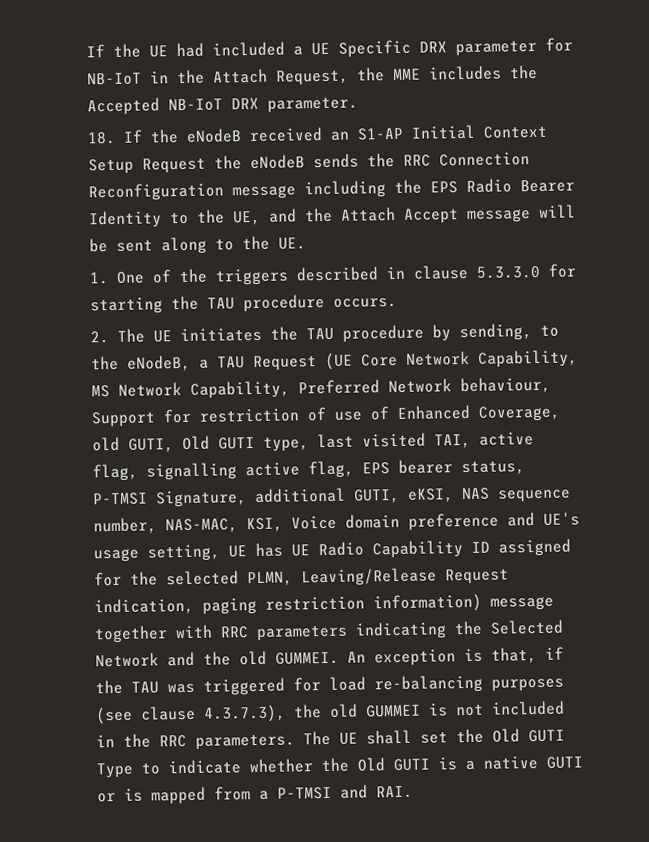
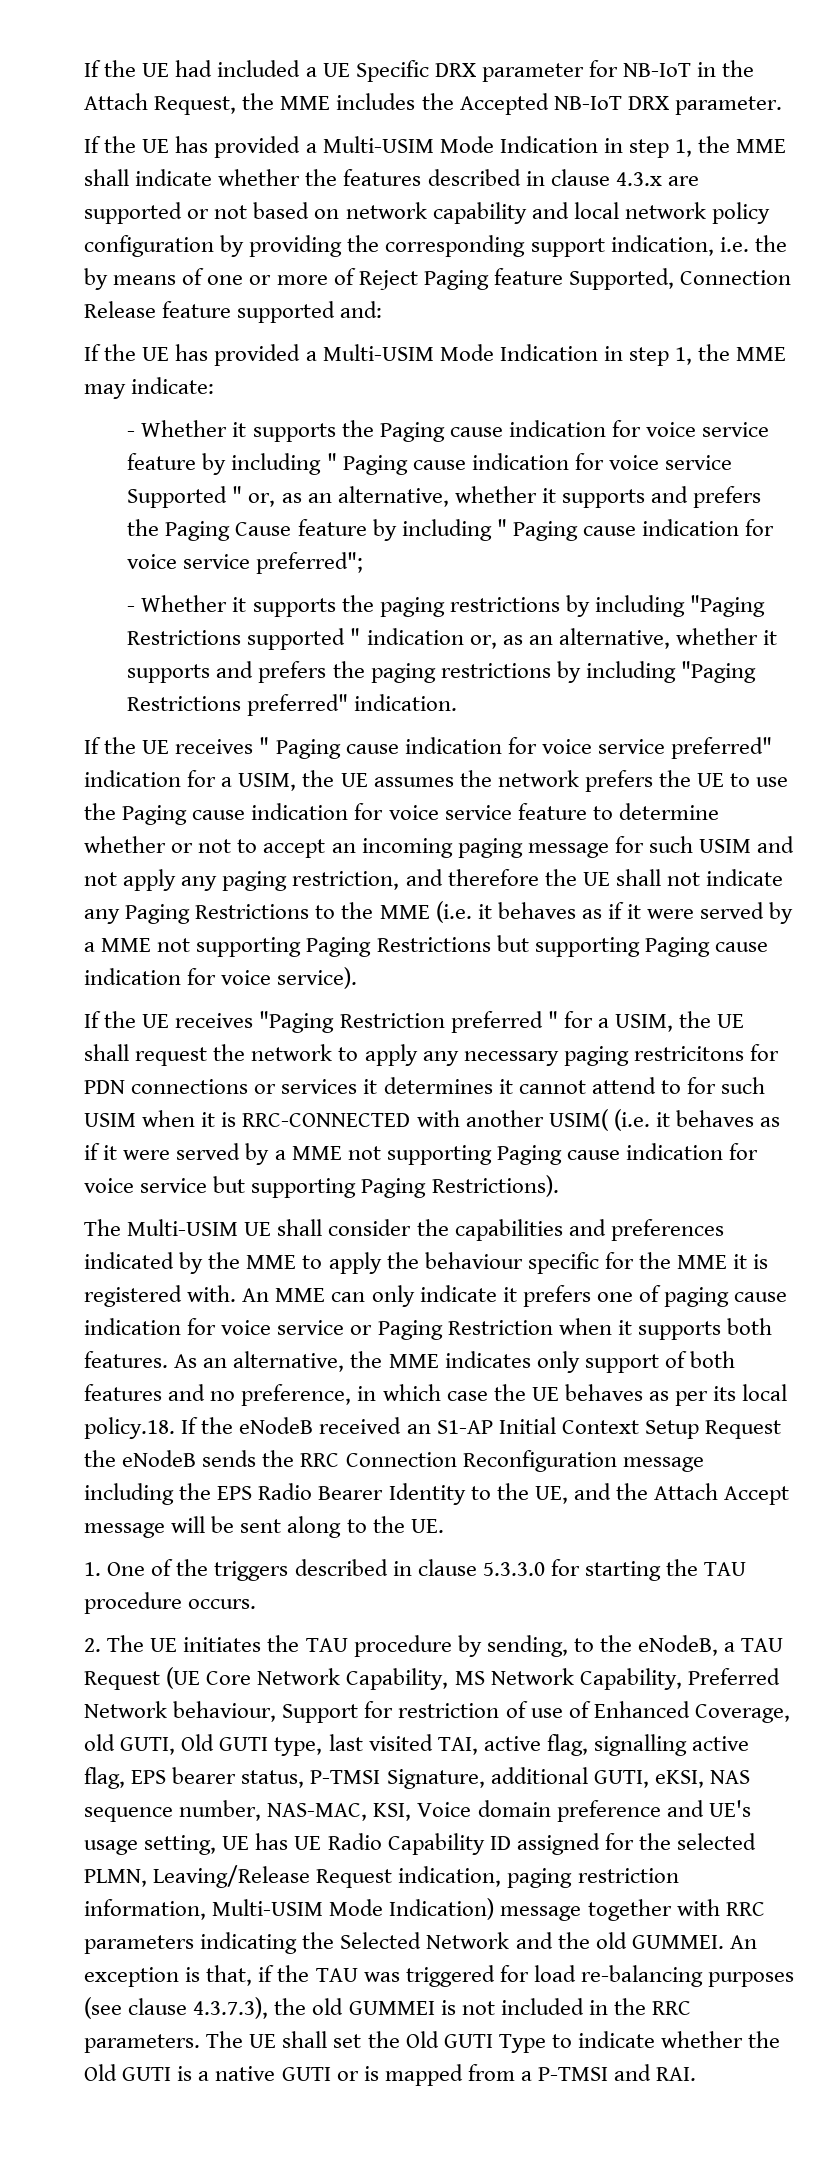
- 18. If the eNodeB received an S1-AP Initial Context Setup Request the eNodeB sends the RRC Connection Reconfiguration message including the EPS Radio Bearer Identity to the UE, and the Attach Accept message will be sent along to the UE.
+ If the UE has provided a Multi-USIM Mode Indication in step 1, the MME shall indicate whether the features described in clause 4.3.x are supported or not based on network capability and local network policy configuration by providing the corresponding support indication, i.e. the by means of one or more of Reject Paging feature Supported, Connection Release feature supported and:
+ If the UE has provided a Multi-USIM Mode Indication in step 1, the MME may indicate:
+ - Whether it supports the Paging cause indication for voice service feature by including " Paging cause indication for voice service Supported " or, as an alternative, whether it supports and prefers the Paging Cause feature by including " Paging cause indication for voice service preferred";
+ - Whether it supports the paging restrictions by including "Paging Restrictions supported " indication or, as an alternative, whether it supports and prefers the paging restrictions by including "Paging Restrictions preferred" indication.
+ If the UE receives " Paging cause indication for voice service preferred" indication for a USIM, the UE assumes the network prefers the UE to use the Paging cause indication for voice service feature to determine whether or not to accept an incoming paging message for such USIM and not apply any paging restriction, and therefore the UE shall not indicate any Paging Restrictions to the MME (i.e. it behaves as if it were served by a MME not supporting Paging Restrictions but supporting Paging cause indication for voice service).
+ If the UE receives "Paging Restriction preferred " for a USIM, the UE shall request the network to apply any necessary paging restricitons for PDN connections or services it determines it cannot attend to for such USIM when it is RRC-CONNECTED with another USIM( (i.e. it behaves as if it were served by a MME not supporting Paging cause indication for voice service but supporting Paging Restrictions).
+ The Multi-USIM UE shall consider the capabilities and preferences indicated by the MME to apply the behaviour specific for the MME it is registered with. An MME can only indicate it prefers one of paging cause indication for voice service or Paging Restriction when it supports both features. As an alternative, the MME indicates only support of both features and no preference, in which case the UE behaves as per its local policy.18. If the eNodeB received an S1-AP Initial Context Setup Request the eNodeB sends the RRC Connection Reconfiguration message including the EPS Radio Bearer Identity to the UE, and the Attach Accept message will be sent along to the UE.
- 2. The UE initiates the TAU procedure by sending, to the eNodeB, a TAU Request (UE Core Network Capability, MS Network Capability, Preferred Network behaviour, Support for restriction of use of Enhanced Coverage, old GUTI, Old GUTI type, last visited TAI, active flag, signalling active flag, EPS bearer status, P-TMSI Signature, additional GUTI, eKSI, NAS sequence number, NAS-MAC, KSI, Voice domain preference and UE's usage setting, UE has UE Radio Capability ID assigned for the selected PLMN, Leaving/Release Request indication, paging restriction information) message together with RRC parameters indicating the Selected Network and the old GUMMEI.
+ 2. The UE initiates the TAU procedure by sending, to the eNodeB, a TAU Request (UE Core Network Capability, MS Network Capability, Preferred Network behaviour, Support for restriction of use of Enhanced Coverage, old GUTI, Old GUTI type, last visited TAI, active flag, signalling active flag, EPS bearer status, P-TMSI Signature, additional GUTI, eKSI, NAS sequence number, NAS-MAC, KSI, Voice domain preference and UE's usage setting, UE has UE Radio Capability ID assigned for the selected PLMN, Leaving/Release Request indication, paging restriction information, Multi-USIM Mode Indication) message together with RRC parameters indicating the Selected Network and the old GUMMEI.

